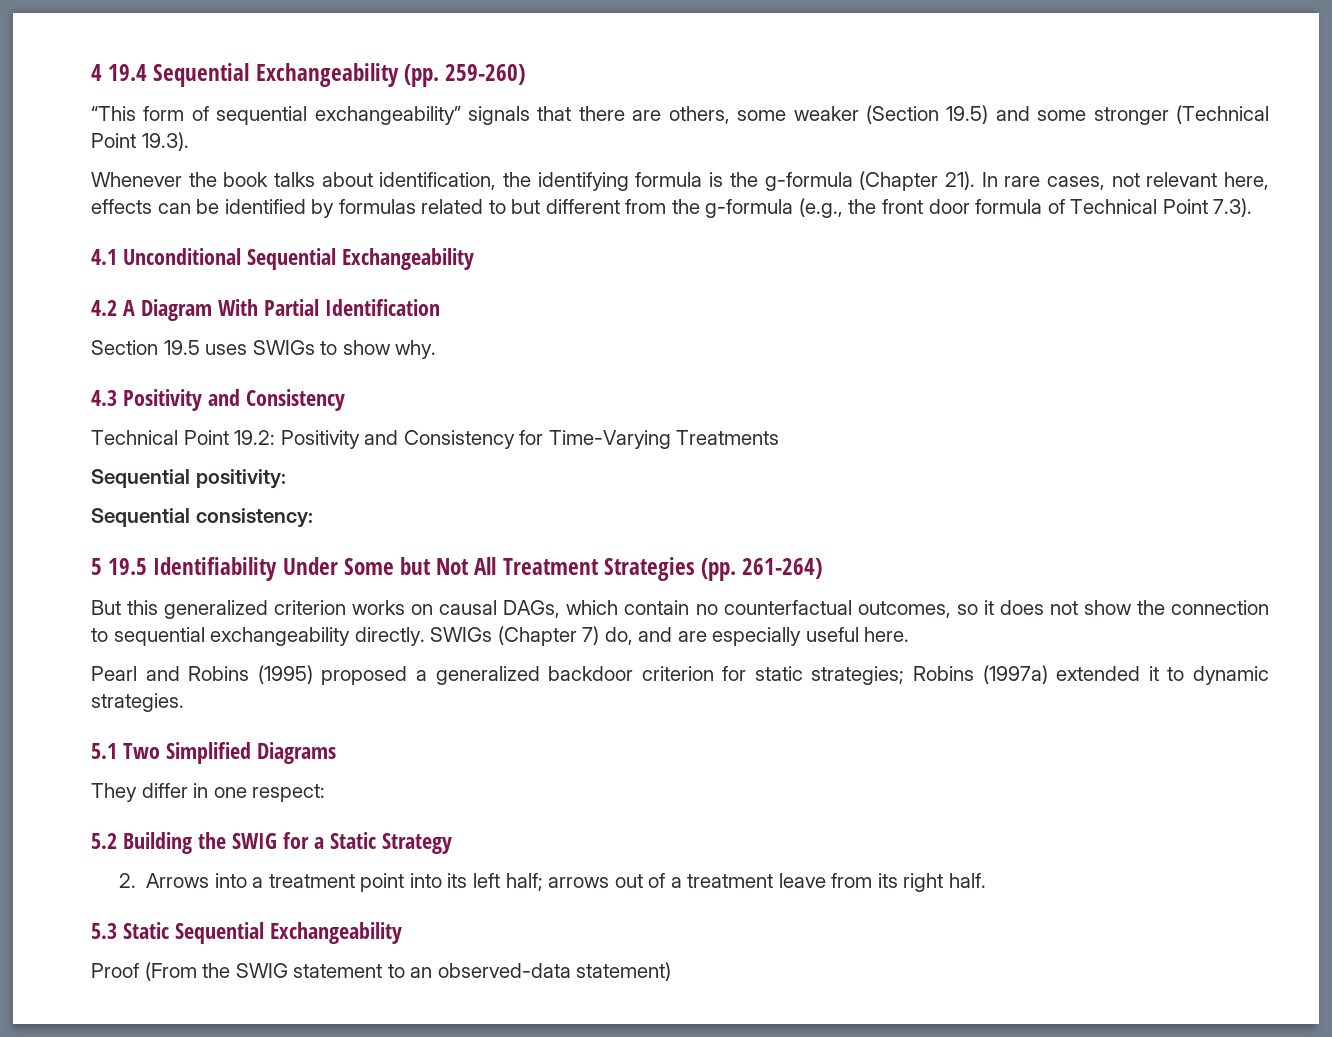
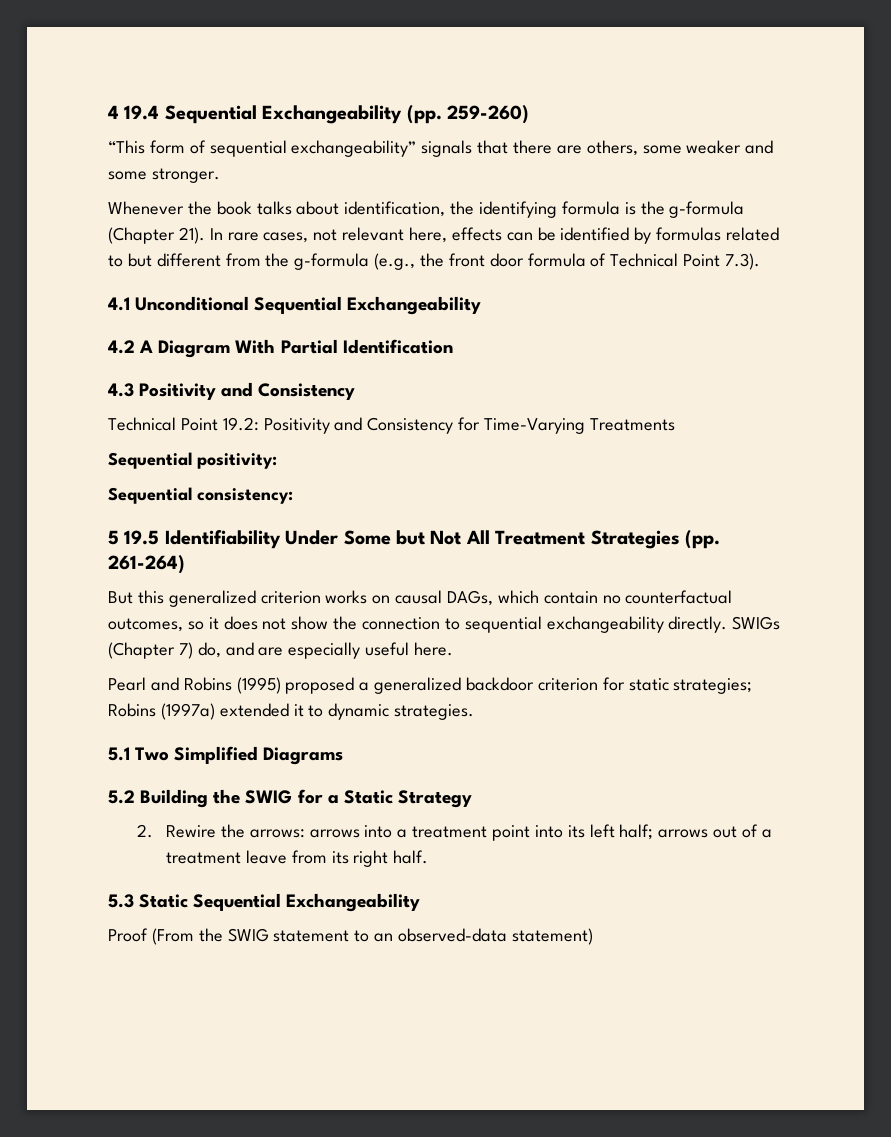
- “This form of sequential exchangeability” signals that there are others, some weaker (Section 19.5) and some stronger (Technical Point 19.3).
+ “This form of sequential exchangeability” signals that there are others, some weaker and some stronger.
- Section 19.5 uses SWIGs to show why.
- They differ in one respect:
- 2. Arrows into a treatment point into its left half; arrows out of a treatment leave from its right half.
+ 2. Rewire the arrows: arrows into a treatment point into its left half; arrows out of a treatment leave from its right half.

